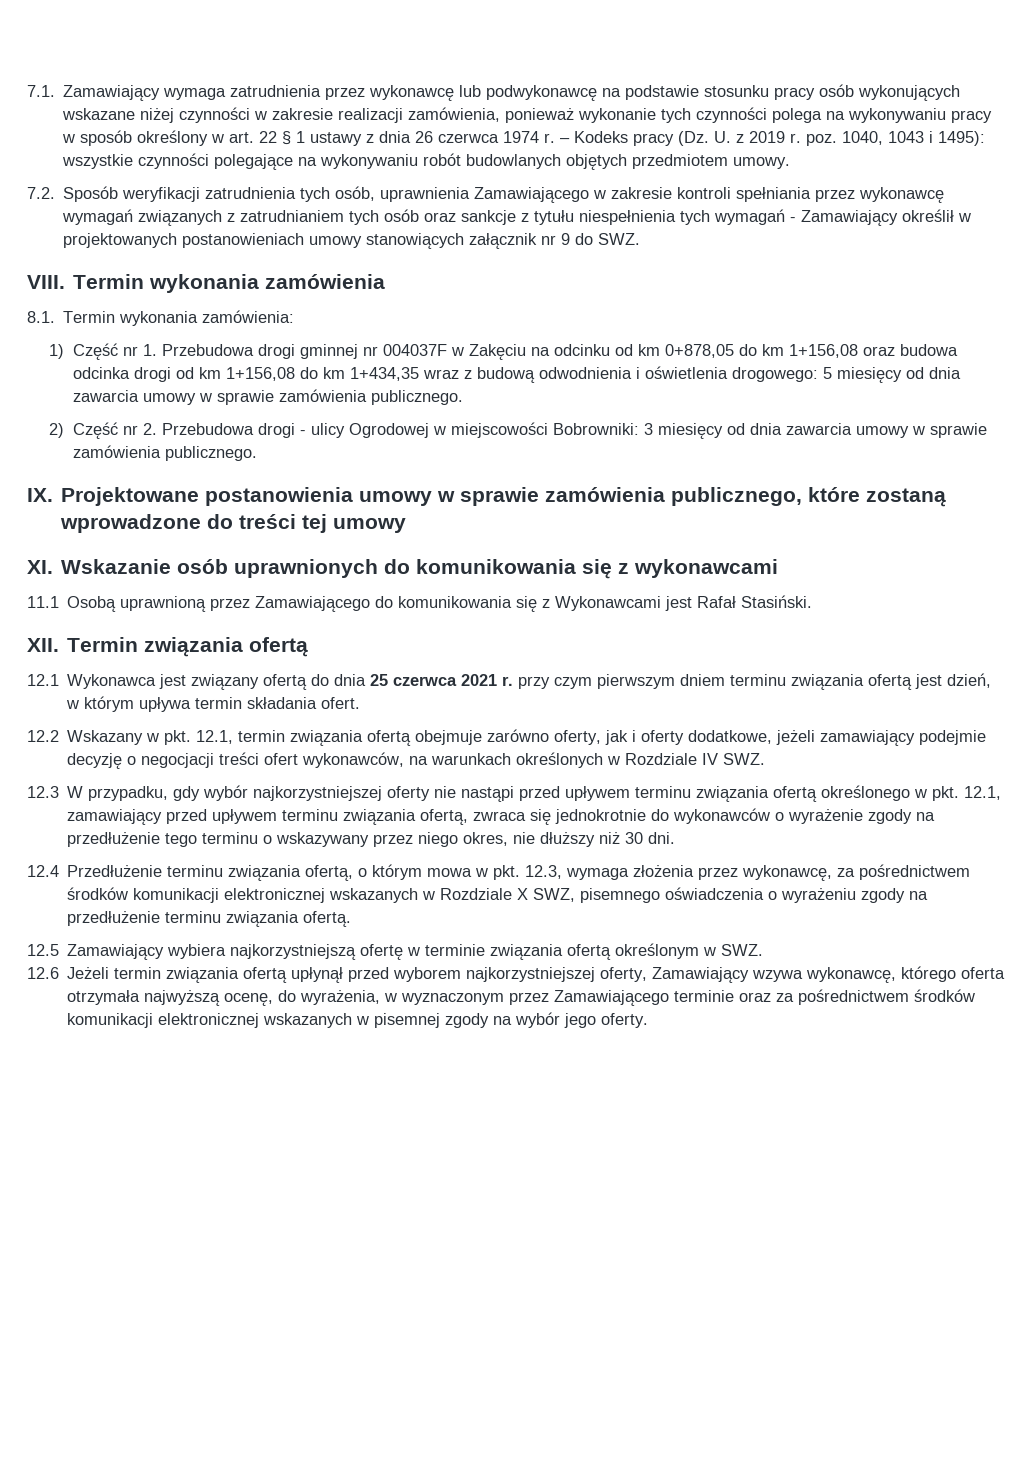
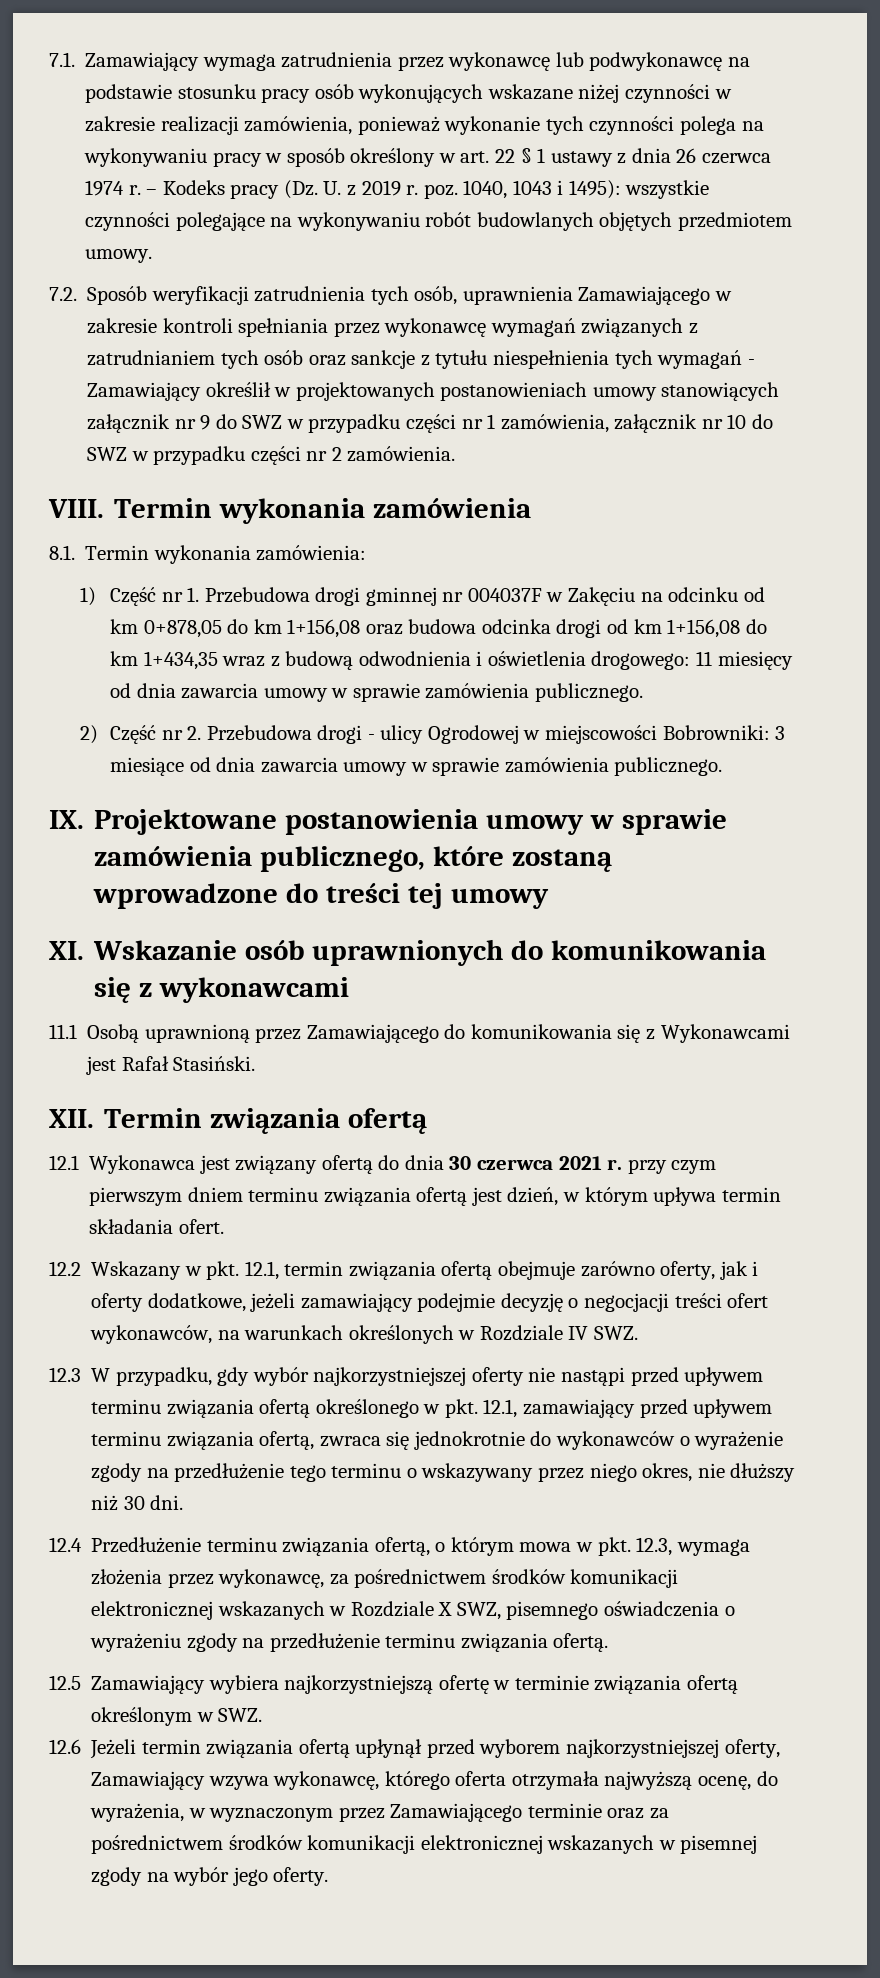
- 7.2. Sposób weryfikacji zatrudnienia tych osób, uprawnienia Zamawiającego w zakresie kontroli spełniania przez wykonawcę wymagań związanych z zatrudnianiem tych osób oraz sankcje z tytułu niespełnienia tych wymagań - Zamawiający określił w projektowanych postanowieniach umowy stanowiących załącznik nr 9 do SWZ.
+ 7.2. Sposób weryfikacji zatrudnienia tych osób, uprawnienia Zamawiającego w zakresie kontroli spełniania przez wykonawcę wymagań związanych z zatrudnianiem tych osób oraz sankcje z tytułu niespełnienia tych wymagań - Zamawiający określił w projektowanych postanowieniach umowy stanowiących załącznik nr 9 do SWZ w przypadku części nr 1 zamówienia, załącznik nr 10 do SWZ w przypadku części nr 2 zamówienia.
- 1) Część nr 1. Przebudowa drogi gminnej nr 004037F w Zakęciu na odcinku od km 0+878,05 do km 1+156,08 oraz budowa odcinka drogi od km 1+156,08 do km 1+434,35 wraz z budową odwodnienia i oświetlenia drogowego: 5 miesięcy od dnia zawarcia umowy w sprawie zamówienia publicznego.
+ 1) Część nr 1. Przebudowa drogi gminnej nr 004037F w Zakęciu na odcinku od km 0+878,05 do km 1+156,08 oraz budowa odcinka drogi od km 1+156,08 do km 1+434,35 wraz z budową odwodnienia i oświetlenia drogowego: 11 miesięcy od dnia zawarcia umowy w sprawie zamówienia publicznego.
- 2) Część nr 2. Przebudowa drogi - ulicy Ogrodowej w miejscowości Bobrowniki: 3 miesięcy od dnia zawarcia umowy w sprawie zamówienia publicznego.
+ 2) Część nr 2. Przebudowa drogi - ulicy Ogrodowej w miejscowości Bobrowniki: 3 miesiące od dnia zawarcia umowy w sprawie zamówienia publicznego.
- 12.1 Wykonawca jest związany ofertą do dnia 25 czerwca 2021 r. przy czym pierwszym dniem terminu związania ofertą jest dzień, w którym upływa termin składania ofert.
+ 12.1 Wykonawca jest związany ofertą do dnia 30 czerwca 2021 r. przy czym pierwszym dniem terminu związania ofertą jest dzień, w którym upływa termin składania ofert.

